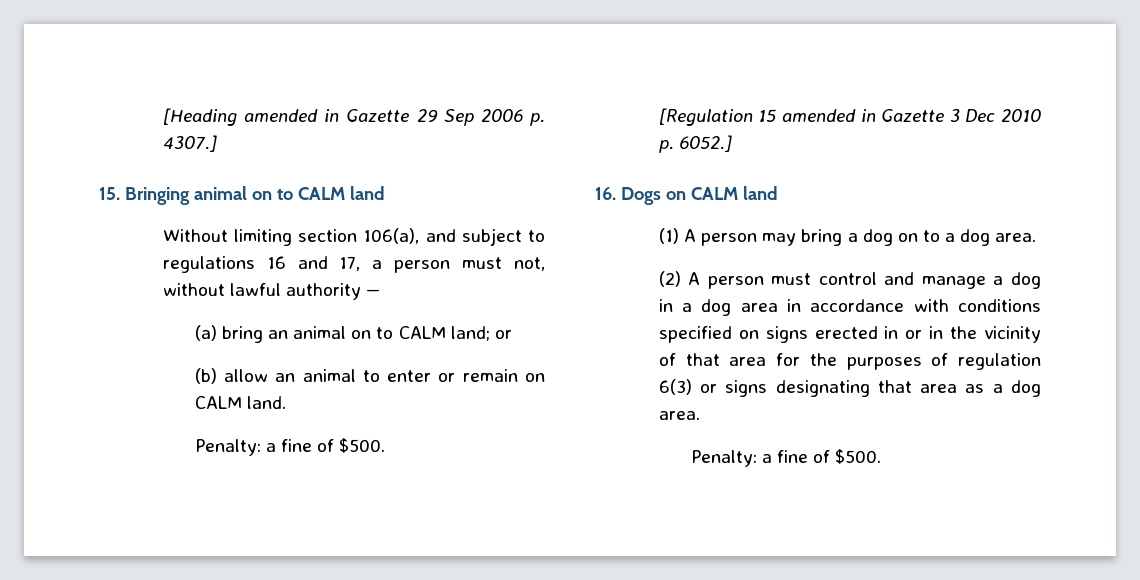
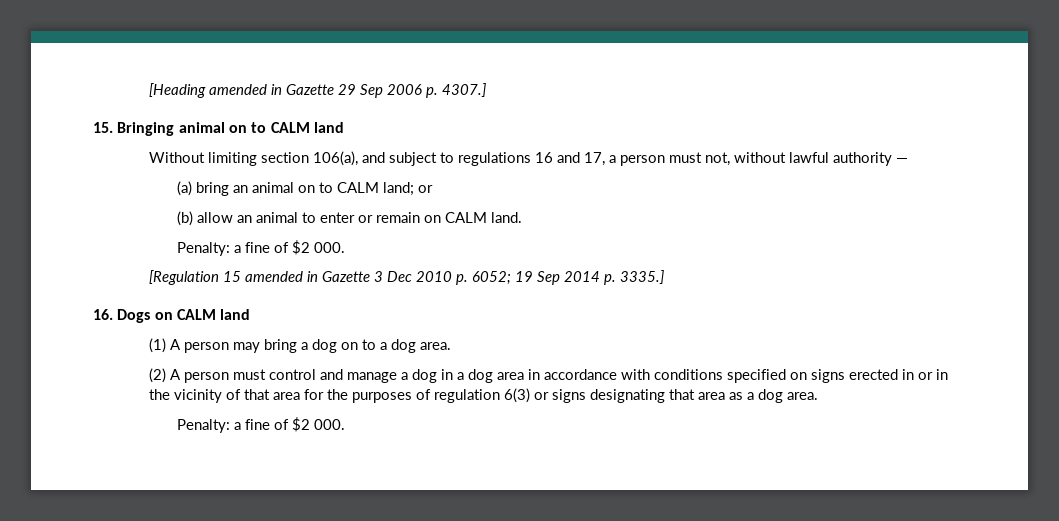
  (b) allow an animal to enter or remain on CALM land.
- Penalty: a fine of $500.
+ Penalty: a fine of $2 000.
- [Regulation 15 amended in Gazette 3 Dec 2010 p. 6052.]
+ [Regulation 15 amended in Gazette 3 Dec 2010 p. 6052; 19 Sep 2014 p. 3335.]
  (2) A person must control and manage a dog in a dog area in accordance with conditions specified on signs erected in or in the vicinity of that area for the purposes of regulation 6(3) or signs designating that area as a dog area.
- Penalty: a fine of $500.
+ Penalty: a fine of $2 000.

